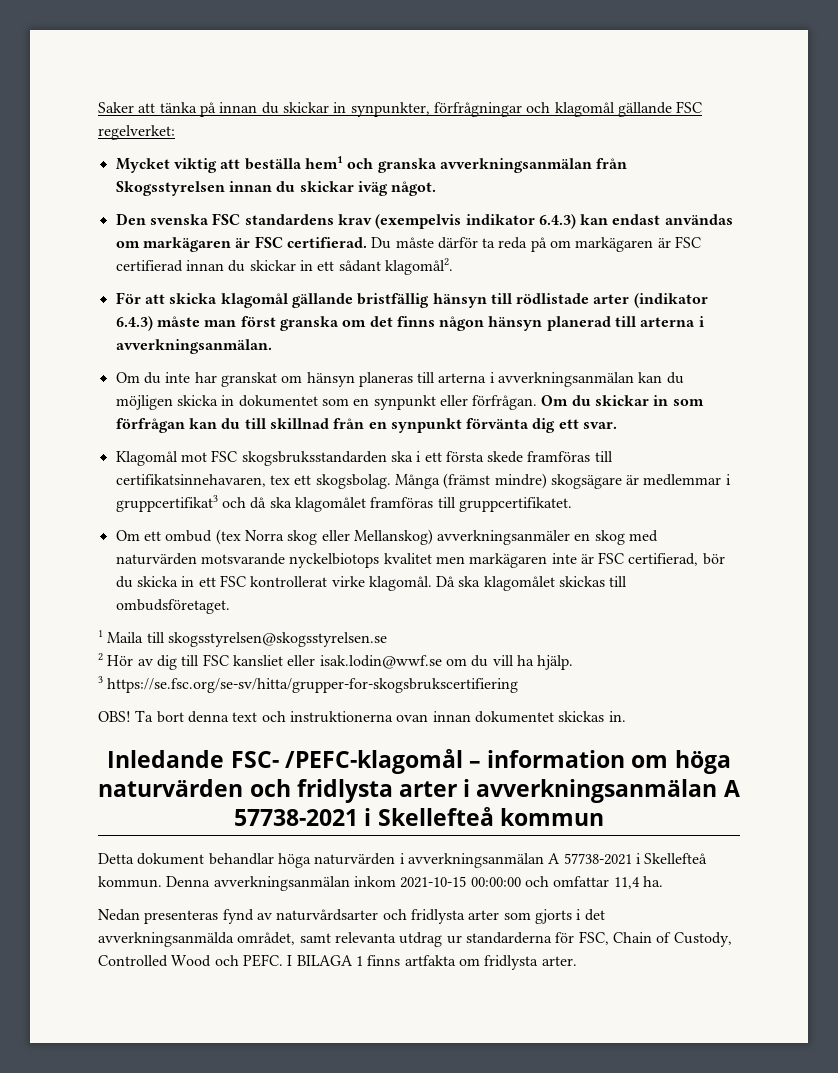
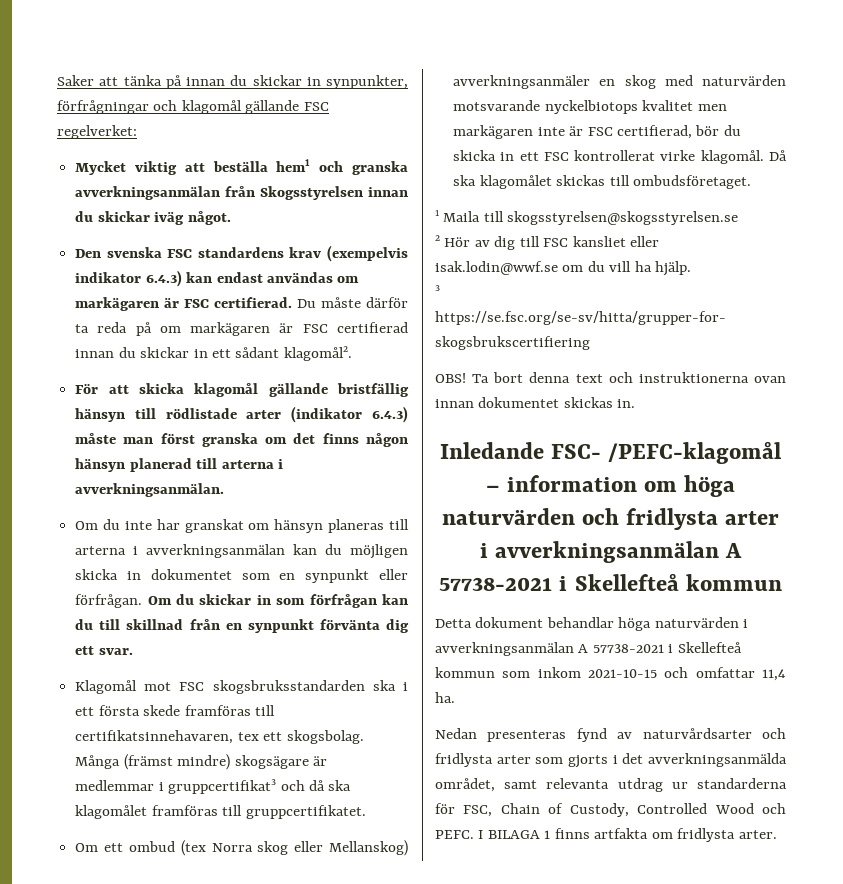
- Detta dokument behandlar höga naturvärden i avverkningsanmälan A 57738-2021 i Skellefteå kommun. Denna avverkningsanmälan inkom 2021-10-15 00:00:00 och omfattar 11,4 ha.
+ Detta dokument behandlar höga naturvärden i avverkningsanmälan A 57738-2021 i Skellefteå kommun som inkom 2021-10-15 och omfattar 11,4 ha.

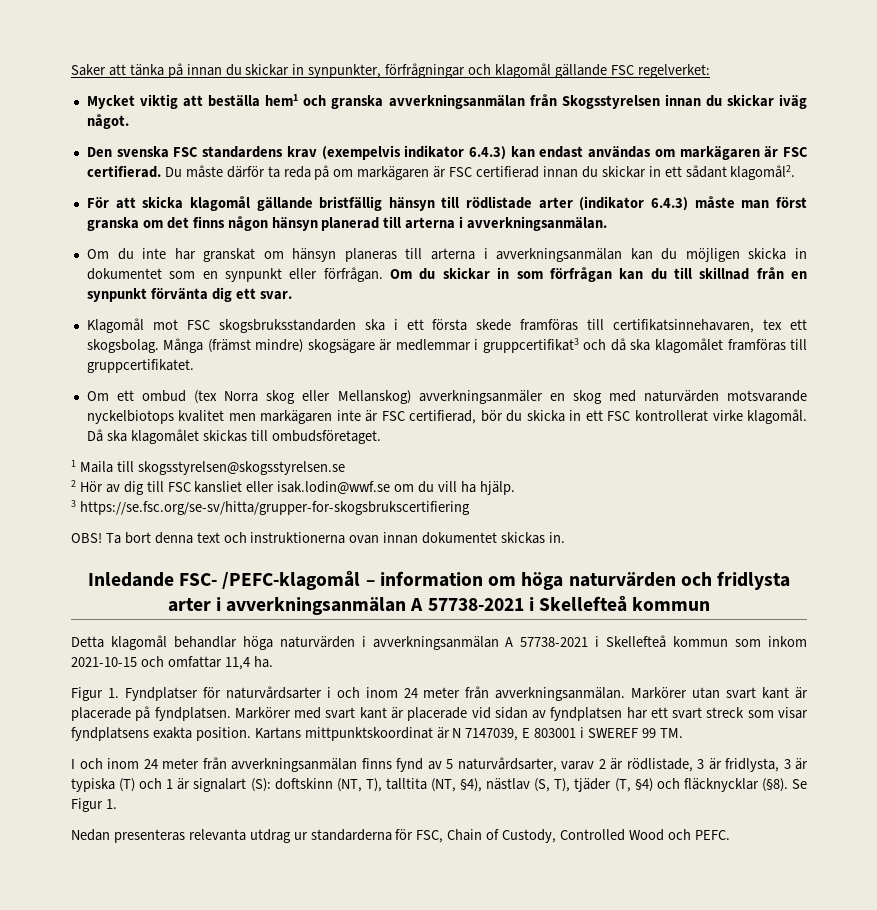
- Detta dokument behandlar höga naturvärden i avverkningsanmälan A 57738-2021 i Skellefteå kommun som inkom 2021-10-15 och omfattar 11,4 ha.
+ Detta klagomål behandlar höga naturvärden i avverkningsanmälan A 57738-2021 i Skellefteå kommun som inkom 2021-10-15 och omfattar 11,4 ha.
- Nedan presenteras fynd av naturvårdsarter och fridlysta arter som gjorts i det avverkningsanmälda området, samt relevanta utdrag ur standarderna för FSC, Chain of Custody, Controlled Wood och PEFC. I BILAGA 1 finns artfakta om fridlysta arter.
+ Figur 1. Fyndplatser för naturvårdsarter i och inom 24 meter från avverkningsanmälan. Markörer utan svart kant är placerade på fyndplatsen. Markörer med svart kant är placerade vid sidan av fyndplatsen har ett svart streck som visar fyndplatsens exakta position. Kartans mittpunktskoordinat är N 7147039, E 803001 i SWEREF 99 TM.
+ I och inom 24 meter från avverkningsanmälan finns fynd av 5 naturvårdsarter, varav 2 är rödlistade, 3 är fridlysta, 3 är typiska (T) och 1 är signalart (S): doftskinn (NT, T), talltita (NT, §4), nästlav (S, T), tjäder (T, §4) och fläcknycklar (§8). Se Figur 1.
+ Nedan presenteras relevanta utdrag ur standarderna för FSC, Chain of Custody, Controlled Wood och PEFC.

